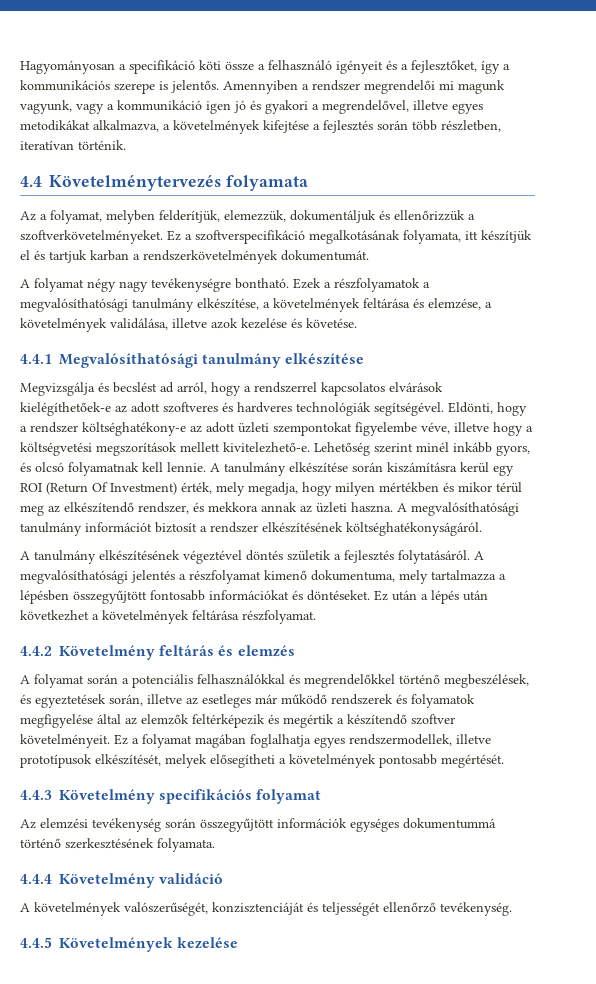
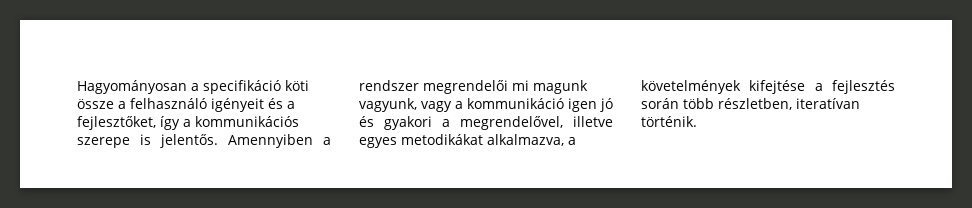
- 4.4 Követelménytervezés folyamata
- Az a folyamat, melyben felderítjük, elemezzük, dokumentáljuk és ellenőrizzük a szoftverkövetelményeket. Ez a szoftverspecifikáció megalkotásának folyamata, itt készítjük el és tartjuk karban a rendszerkövetelmények dokumentumát.
- A folyamat négy nagy tevékenységre bontható. Ezek a részfolyamatok a megvalósíthatósági tanulmány elkészítése, a követelmények feltárása és elemzése, a követelmények validálása, illetve azok kezelése és követése.
- 4.4.1 Megvalósíthatósági tanulmány elkészítése
- Megvizsgálja és becslést ad arról, hogy a rendszerrel kapcsolatos elvárások kielégíthetőek-e az adott szoftveres és hardveres technológiák segítségével. Eldönti, hogy a rendszer költséghatékony-e az adott üzleti szempontokat figyelembe véve, illetve hogy a költségvetési megszorítások mellett kivitelezhető-e. Lehetőség szerint minél inkább gyors, és olcsó folyamatnak kell lennie. A tanulmány elkészítése során kiszámításra kerül egy ROI (Return Of Investment) érték, mely megadja, hogy milyen mértékben és mikor térül meg az elkészítendő rendszer, és mekkora annak az üzleti haszna. A megvalósíthatósági tanulmány információt biztosít a rendszer elkészítésének költséghatékonyságáról.
- A tanulmány elkészítésének végeztével döntés születik a fejlesztés folytatásáról. A megvalósíthatósági jelentés a részfolyamat kimenő dokumentuma, mely tartalmazza a lépésben összegyűjtött fontosabb információkat és döntéseket. Ez után a lépés után következhet a követelmények feltárása részfolyamat.
- 4.4.2 Követelmény feltárás és elemzés
- A folyamat során a potenciális felhasználókkal és megrendelőkkel történő megbeszélések, és egyeztetések során, illetve az esetleges már működő rendszerek és folyamatok megfigyelése által az elemzők feltérképezik és megértik a készítendő szoftver követelményeit. Ez a folyamat magában foglalhatja egyes rendszermodellek, illetve prototípusok elkészítését, melyek elősegítheti a követelmények pontosabb megértését.
- 4.4.3 Követelmény specifikációs folyamat
- Az elemzési tevékenység során összegyűjtött információk egységes dokumentummá történő szerkesztésének folyamata.
- 4.4.4 Követelmény validáció
- A követelmények valószerűségét, konzisztenciáját és teljességét ellenőrző tevékenység.
- 4.4.5 Követelmények kezelése

